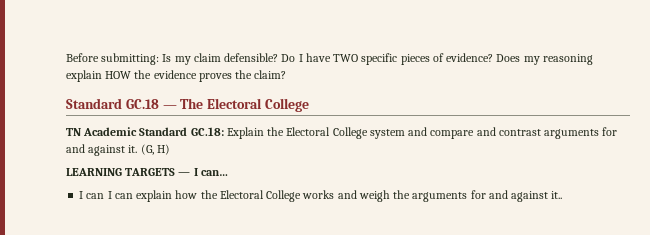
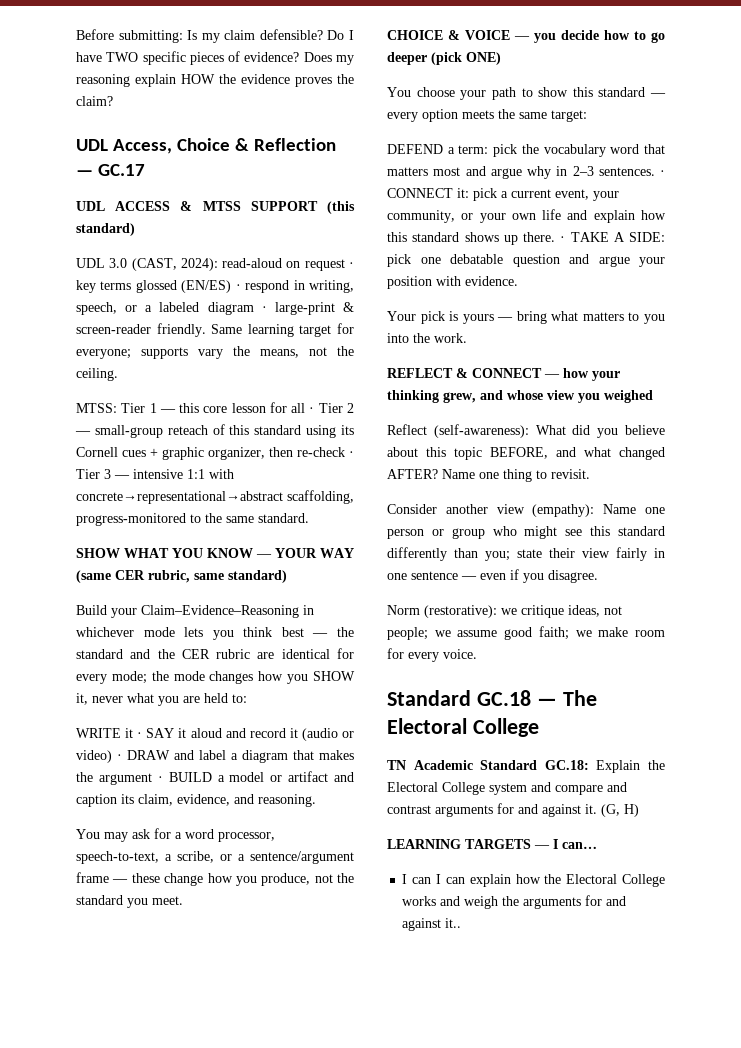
+ UDL Access, Choice & Reflection — GC.17
+ UDL ACCESS & MTSS SUPPORT (this standard)
+ UDL 3.0 (CAST, 2024): read-aloud on request · key terms glossed (EN/ES) · respond in writing, speech, or a labeled diagram · large-print & screen-reader friendly. Same learning target for everyone; supports vary the means, not the ceiling.
+ MTSS: Tier 1 — this core lesson for all · Tier 2 — small-group reteach of this standard using its Cornell cues + graphic organizer, then re-check · Tier 3 — intensive 1:1 with concrete→representational→abstract scaffolding, progress-monitored to the same standard.
+ SHOW WHAT YOU KNOW — YOUR WAY (same CER rubric, same standard)
+ Build your Claim–Evidence–Reasoning in whichever mode lets you think best — the standard and the CER rubric are identical for every mode; the mode changes how you SHOW it, never what you are held to:
+ WRITE it · SAY it aloud and record it (audio or video) · DRAW and label a diagram that makes the argument · BUILD a model or artifact and caption its claim, evidence, and reasoning.
+ You may ask for a word processor, speech-to-text, a scribe, or a sentence/argument frame — these change how you produce, not the standard you meet.
+ CHOICE & VOICE — you decide how to go deeper (pick ONE)
+ You choose your path to show this standard — every option meets the same target:
+ DEFEND a term: pick the vocabulary word that matters most and argue why in 2–3 sentences. · CONNECT it: pick a current event, your community, or your own life and explain how this standard shows up there. · TAKE A SIDE: pick one debatable question and argue your position with evidence.
+ Your pick is yours — bring what matters to you into the work.
+ REFLECT & CONNECT — how your thinking grew, and whose view you weighed
+ Reflect (self-awareness): What did you believe about this topic BEFORE, and what changed AFTER? Name one thing to revisit.
+ Consider another view (empathy): Name one person or group who might see this standard differently than you; state their view fairly in one sentence — even if you disagree.
+ Norm (restorative): we critique ideas, not people; we assume good faith; we make room for every voice.

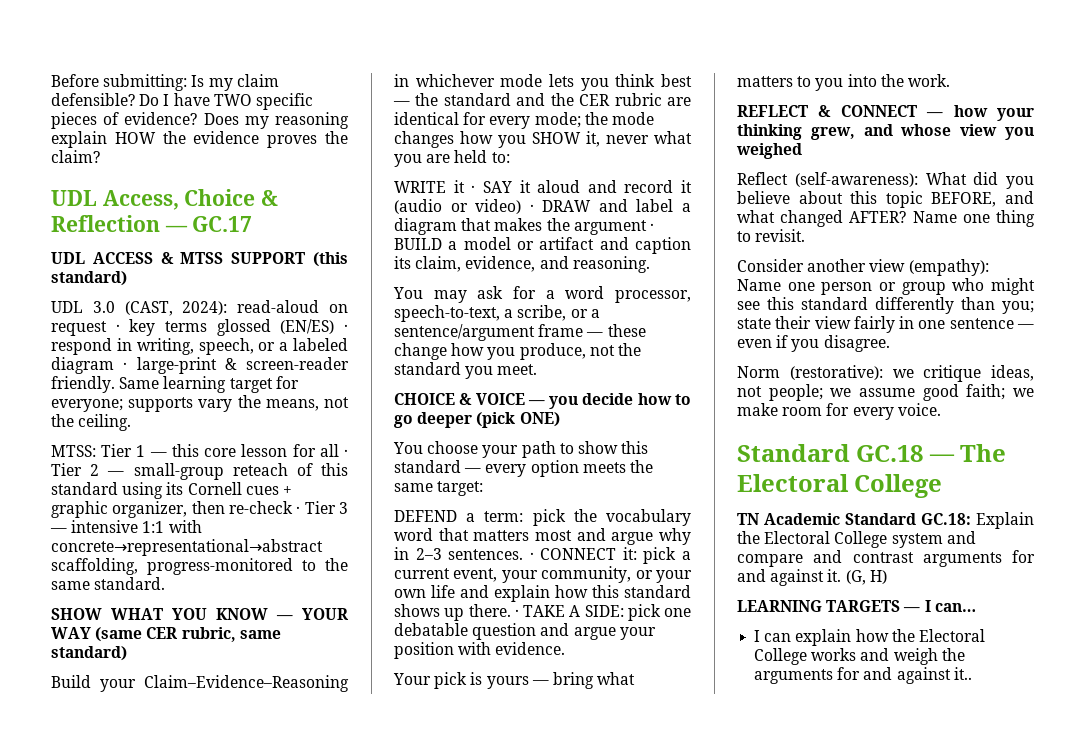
- I can I can explain how the Electoral College works and weigh the arguments for and against it..
+ I can explain how the Electoral College works and weigh the arguments for and against it..

